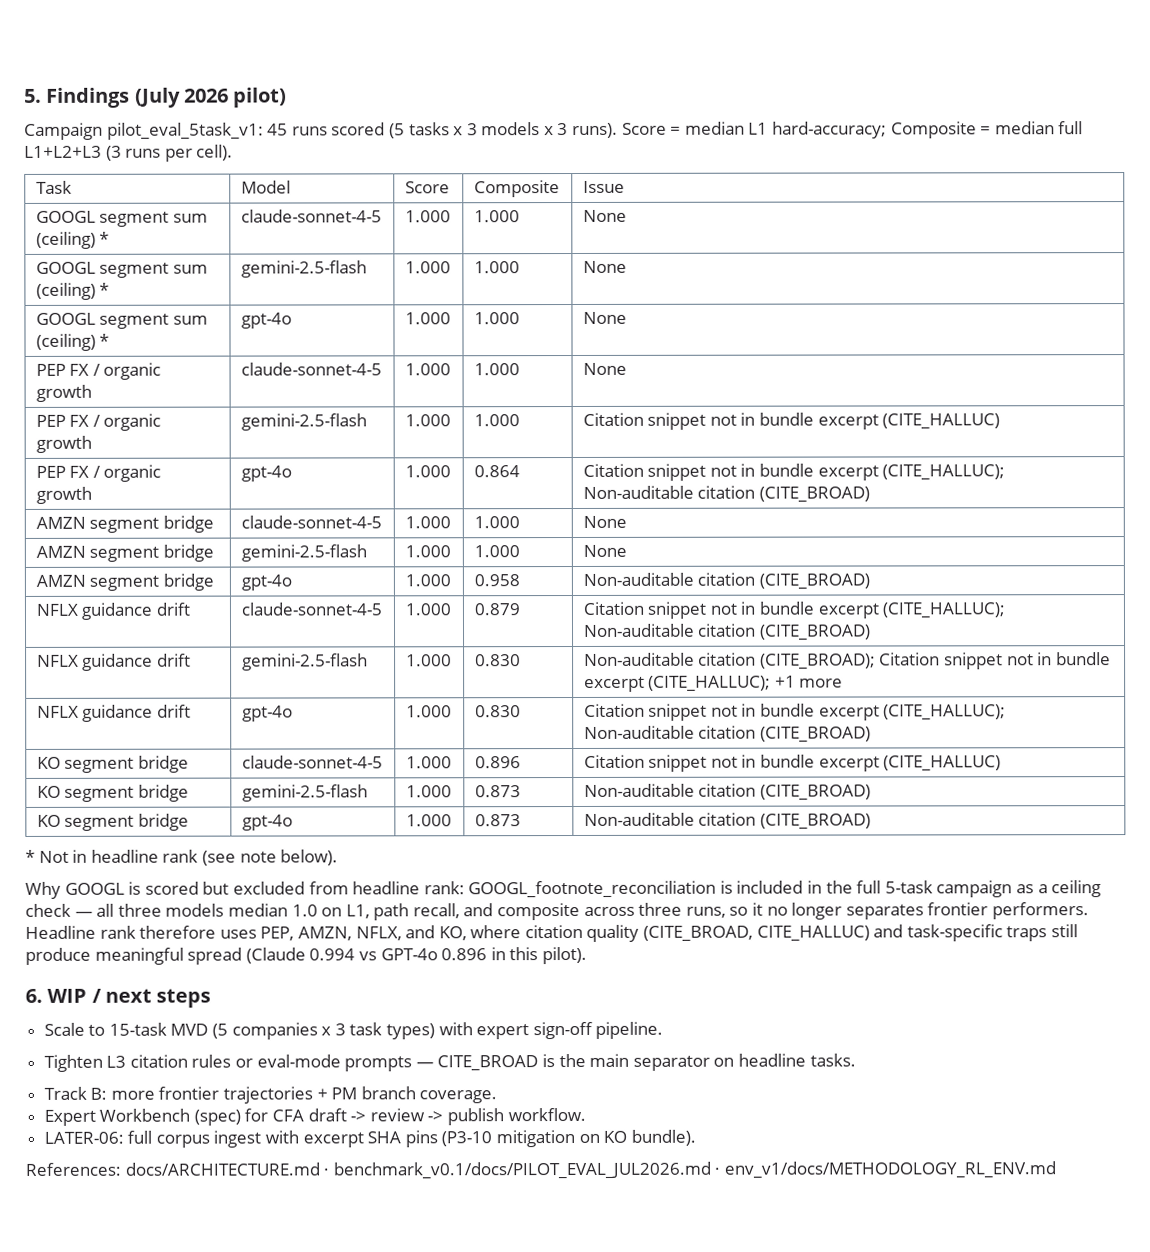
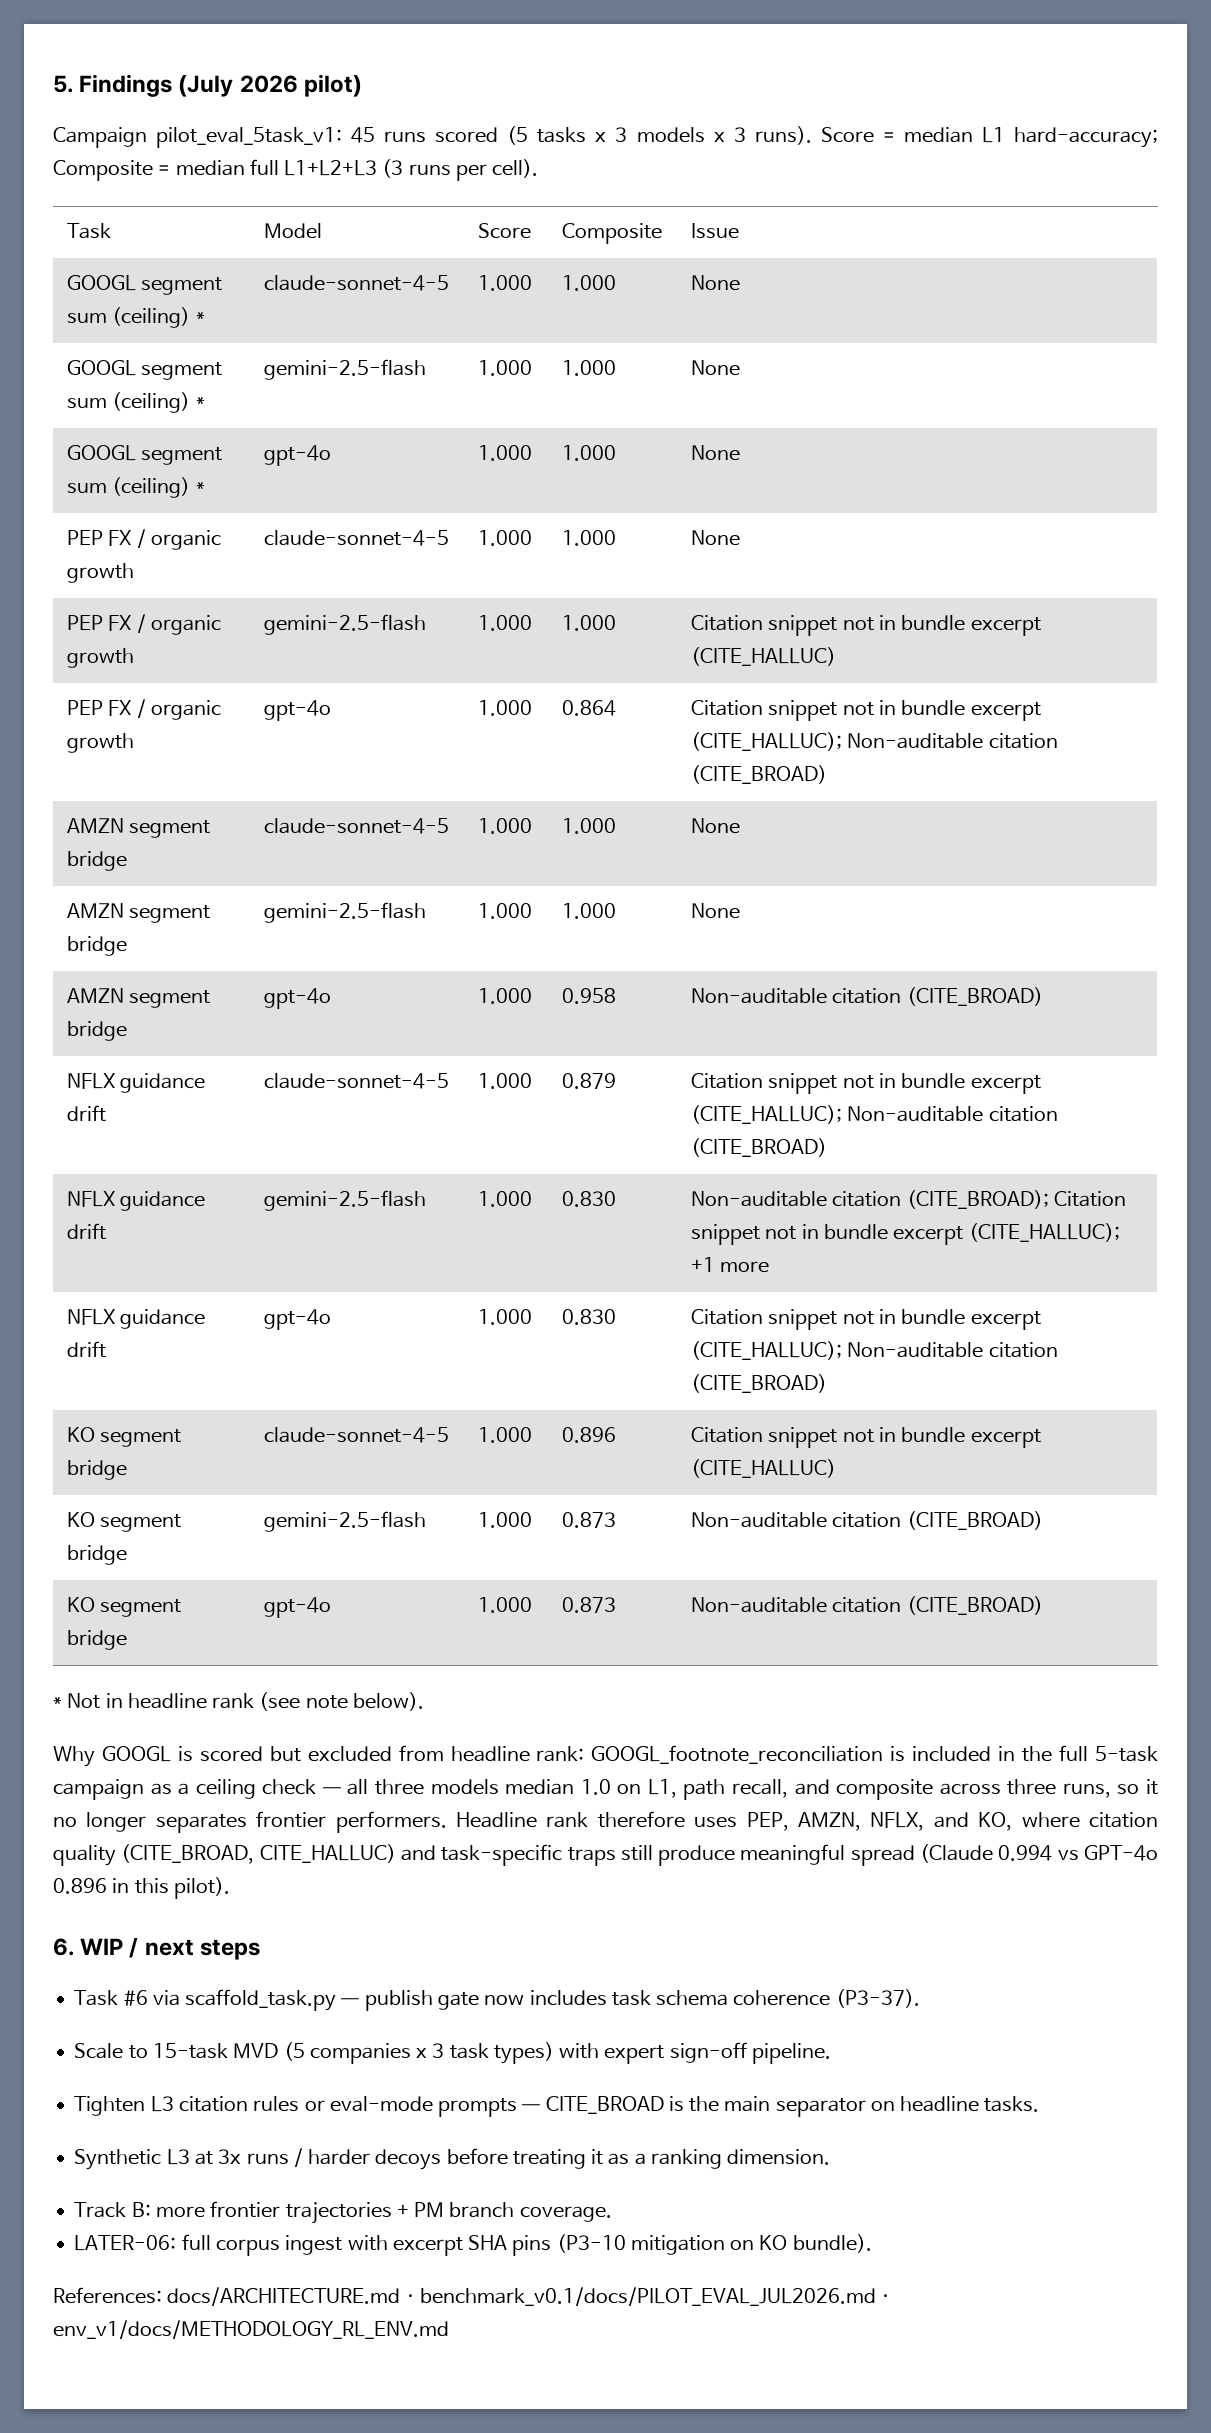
+ Task #6 via scaffold_task.py — publish gate now includes task schema coherence (P3-37).
+ Synthetic L3 at 3x runs / harder decoys before treating it as a ranking dimension.
- Expert Workbench (spec) for CFA draft -> review -> publish workflow.

